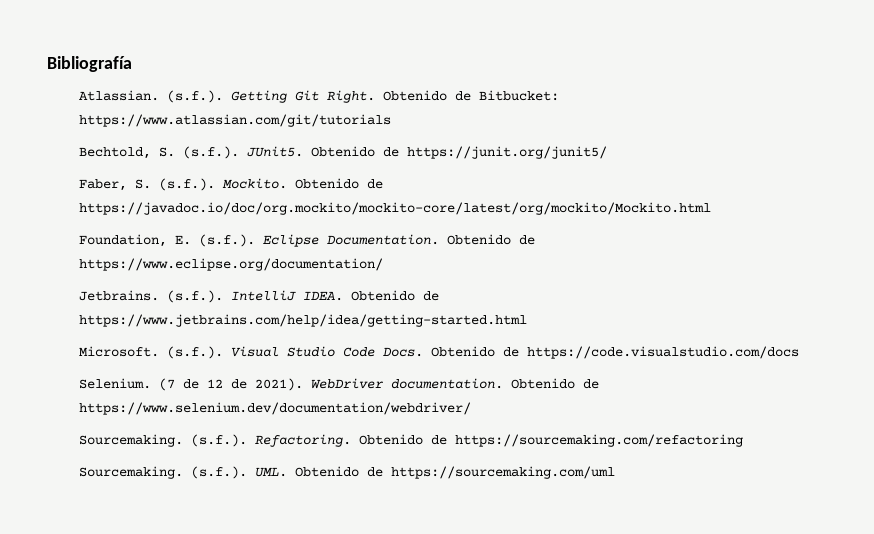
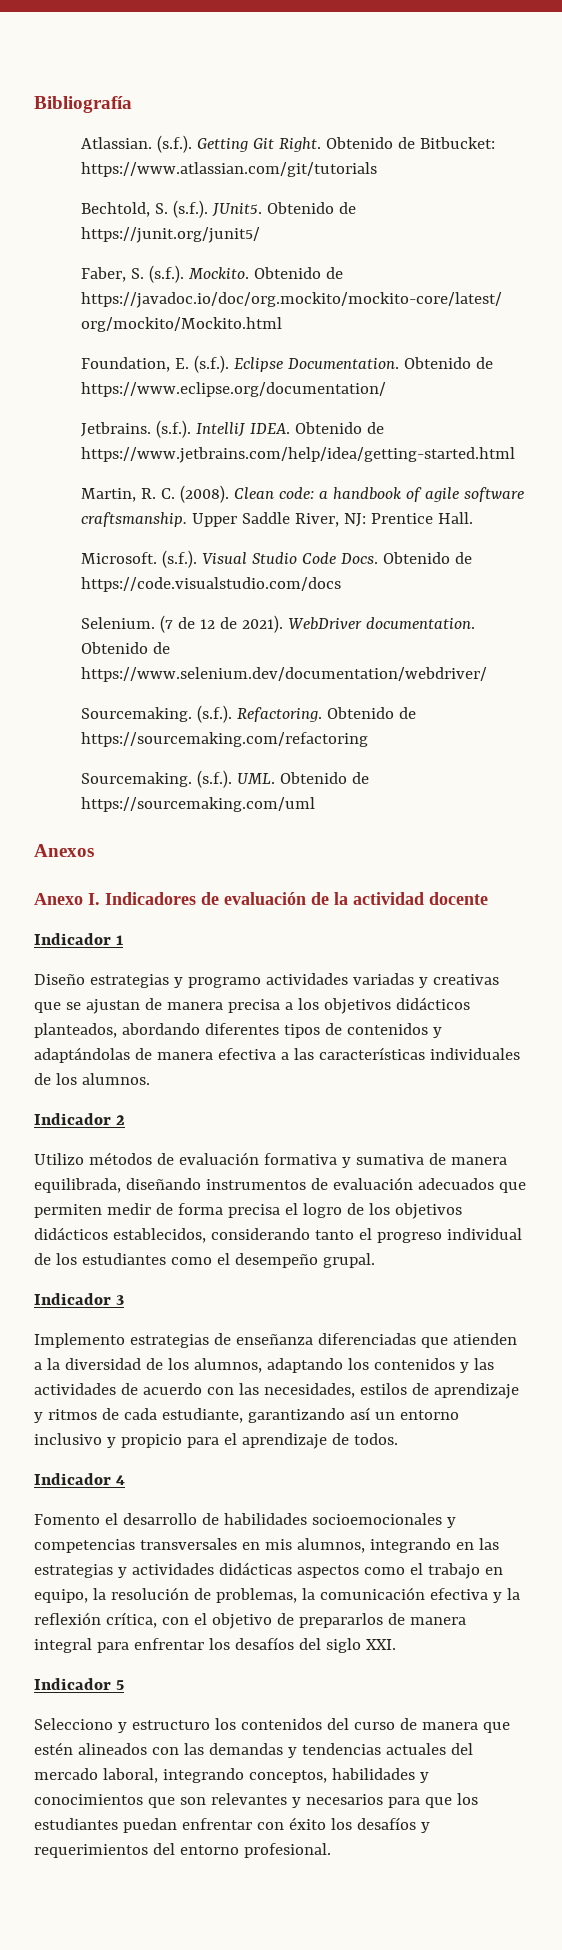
+ Martin, R. C. (2008). Clean code: a handbook of agile software craftsmanship. Upper Saddle River, NJ: Prentice Hall.
+ Anexos
+ Anexo I. Indicadores de evaluación de la actividad docente
+ Indicador 1
+ Diseño estrategias y programo actividades variadas y creativas que se ajustan de manera precisa a los objetivos didácticos planteados, abordando diferentes tipos de contenidos y adaptándolas de manera efectiva a las características individuales de los alumnos.
+ Indicador 2
+ Utilizo métodos de evaluación formativa y sumativa de manera equilibrada, diseñando instrumentos de evaluación adecuados que permiten medir de forma precisa el logro de los objetivos didácticos establecidos, considerando tanto el progreso individual de los estudiantes como el desempeño grupal.
+ Indicador 3
+ Implemento estrategias de enseñanza diferenciadas que atienden a la diversidad de los alumnos, adaptando los contenidos y las actividades de acuerdo con las necesidades, estilos de aprendizaje y ritmos de cada estudiante, garantizando así un entorno inclusivo y propicio para el aprendizaje de todos.
+ Indicador 4
+ Fomento el desarrollo de habilidades socioemocionales y competencias transversales en mis alumnos, integrando en las estrategias y actividades didácticas aspectos como el trabajo en equipo, la resolución de problemas, la comunicación efectiva y la reflexión crítica, con el objetivo de prepararlos de manera integral para enfrentar los desafíos del siglo XXI.
+ Indicador 5
+ Selecciono y estructuro los contenidos del curso de manera que estén alineados con las demandas y tendencias actuales del mercado laboral, integrando conceptos, habilidades y conocimientos que son relevantes y necesarios para que los estudiantes puedan enfrentar con éxito los desafíos y requerimientos del entorno profesional.

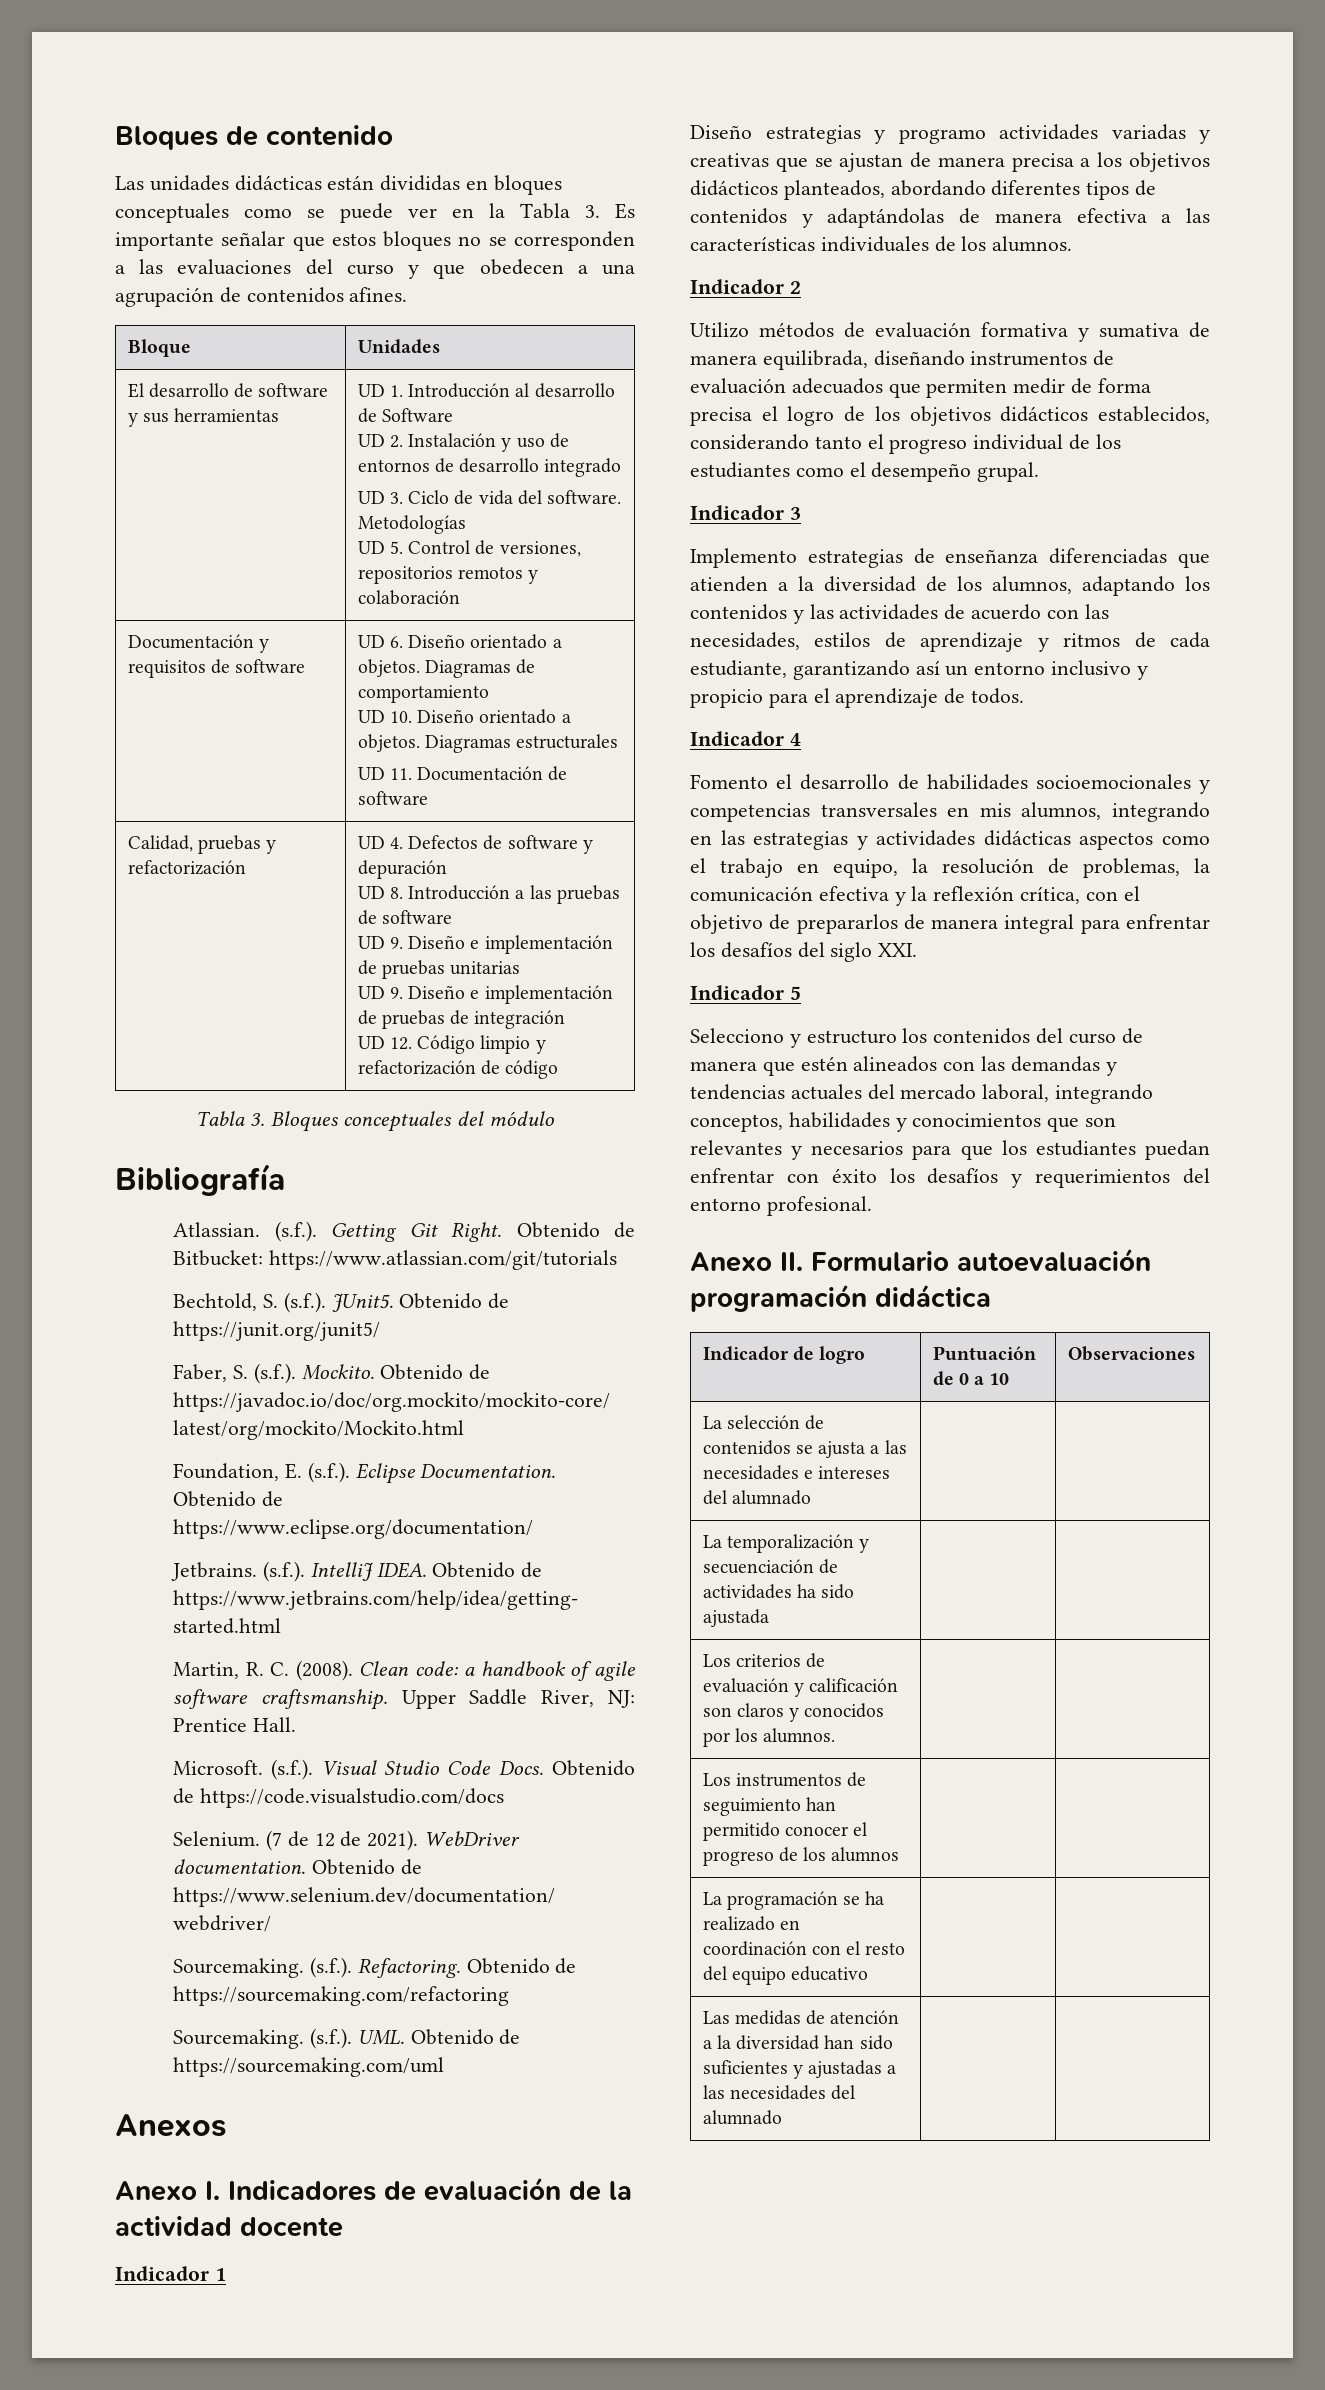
+ Bloques de contenido
+ Las unidades didácticas están divididas en bloques conceptuales como se puede ver en la Tabla 3. Es importante señalar que estos bloques no se corresponden a las evaluaciones del curso y que obedecen a una agrupación de contenidos afines.
+ Bloque | Unidades
+ El desarrollo de software y sus herramientas | UD 1. Introducción al desarrollo de Software
+ UD 2. Instalación y uso de entornos de desarrollo integrado
+ UD 3. Ciclo de vida del software. Metodologías
+ UD 5. Control de versiones, repositorios remotos y colaboración
+ Documentación y requisitos de software | UD 6. Diseño orientado a objetos. Diagramas de comportamiento
+ UD 10. Diseño orientado a objetos. Diagramas estructurales
+ UD 11. Documentación de software
+ Calidad, pruebas y refactorización | UD 4. Defectos de software y depuración
+ UD 8. Introducción a las pruebas de software
+ UD 9. Diseño e implementación de pruebas unitarias
+ UD 9. Diseño e implementación de pruebas de integración
+ UD 12. Código limpio y refactorización de código
+ Tabla 3. Bloques conceptuales del módulo
+ Anexo II. Formulario autoevaluación programación didáctica
+ Indicador de logro | Puntuación de 0 a 10 | Observaciones
+ La selección de contenidos se ajusta a las necesidades e intereses del alumnado | |
+ La temporalización y secuenciación de actividades ha sido ajustada | |
+ Los criterios de evaluación y calificación son claros y conocidos por los alumnos. | |
+ Los instrumentos de seguimiento han permitido conocer el progreso de los alumnos | |
+ La programación se ha realizado en coordinación con el resto del equipo educativo | |
+ Las medidas de atención a la diversidad han sido suficientes y ajustadas a las necesidades del alumnado | |

